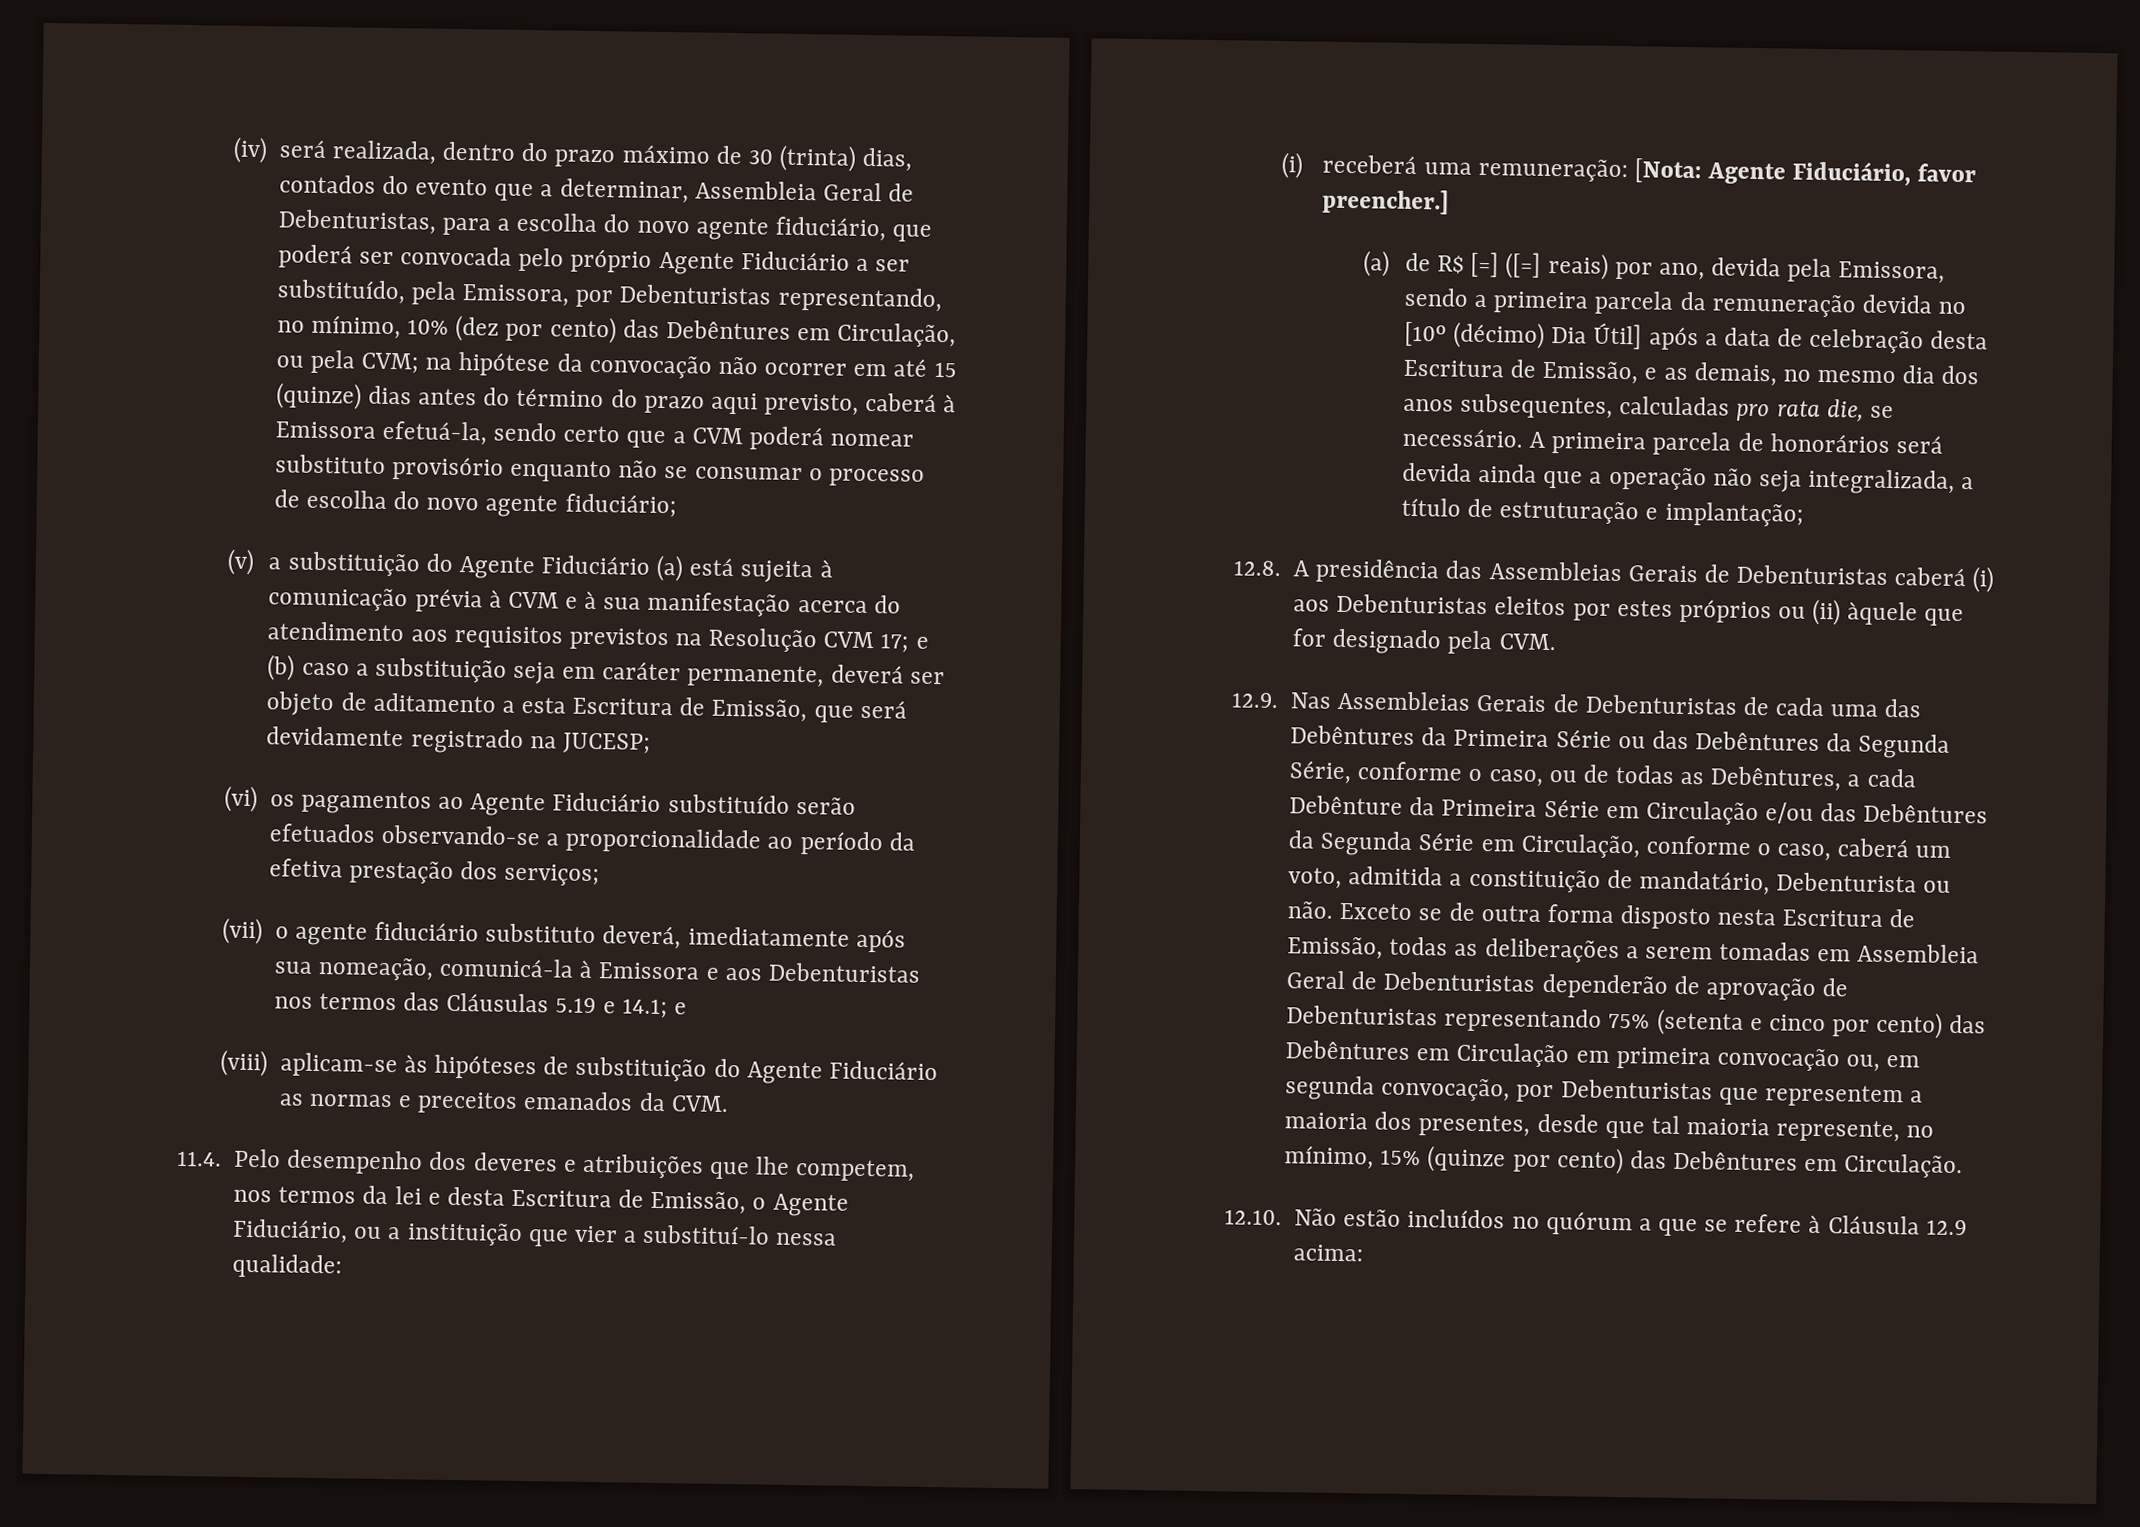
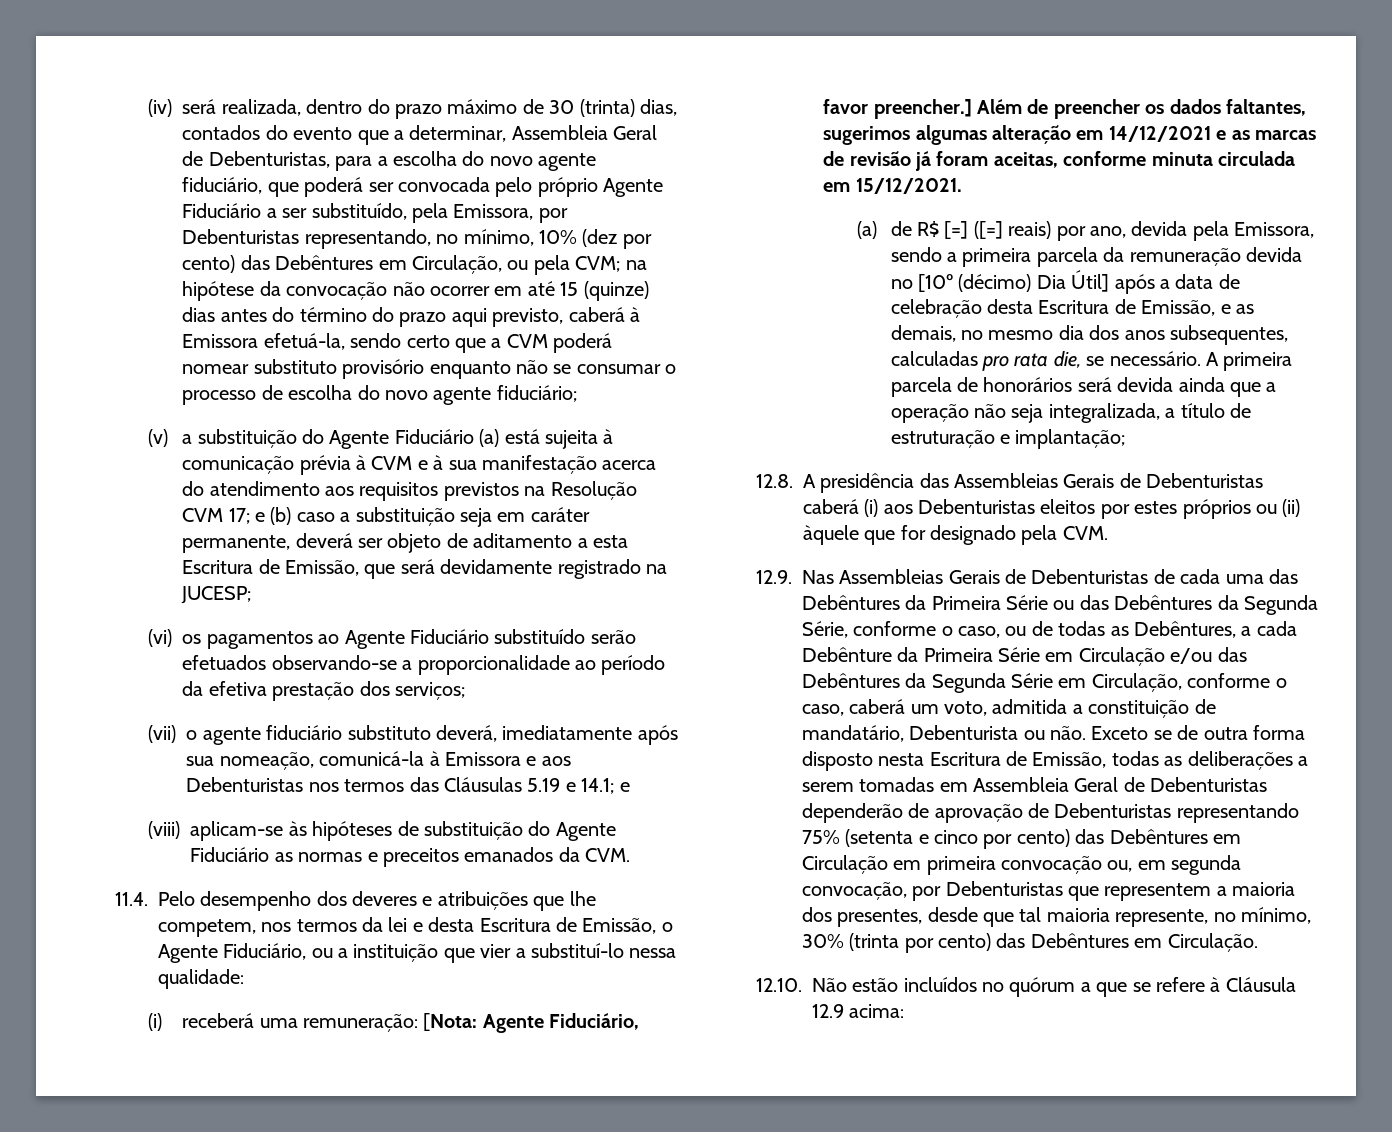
+ Além de preencher os dados faltantes, sugerimos algumas alteração em 14/12/2021 e as marcas de revisão já foram aceitas, conforme minuta circulada em 15/12/2021.
- Exceto se de outra forma disposto nesta Escritura de Emissão, todas as deliberações a serem tomadas em Assembleia Geral de Debenturistas dependerão de aprovação de Debenturistas representando 75% (setenta e cinco por cento) das Debêntures em Circulação em primeira convocação ou, em segunda convocação, por Debenturistas que representem a maioria dos presentes, desde que tal maioria represente, no mínimo, 15% (quinze por cento) das Debêntures em Circulação.
+ Exceto se de outra forma disposto nesta Escritura de Emissão, todas as deliberações a serem tomadas em Assembleia Geral de Debenturistas dependerão de aprovação de Debenturistas representando 75% (setenta e cinco por cento) das Debêntures em Circulação em primeira convocação ou, em segunda convocação, por Debenturistas que representem a maioria dos presentes, desde que tal maioria represente, no mínimo, 30% (trinta por cento) das Debêntures em Circulação.

